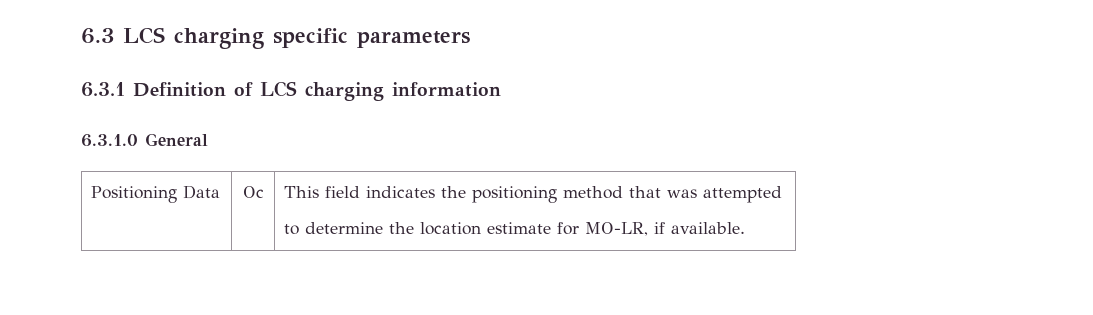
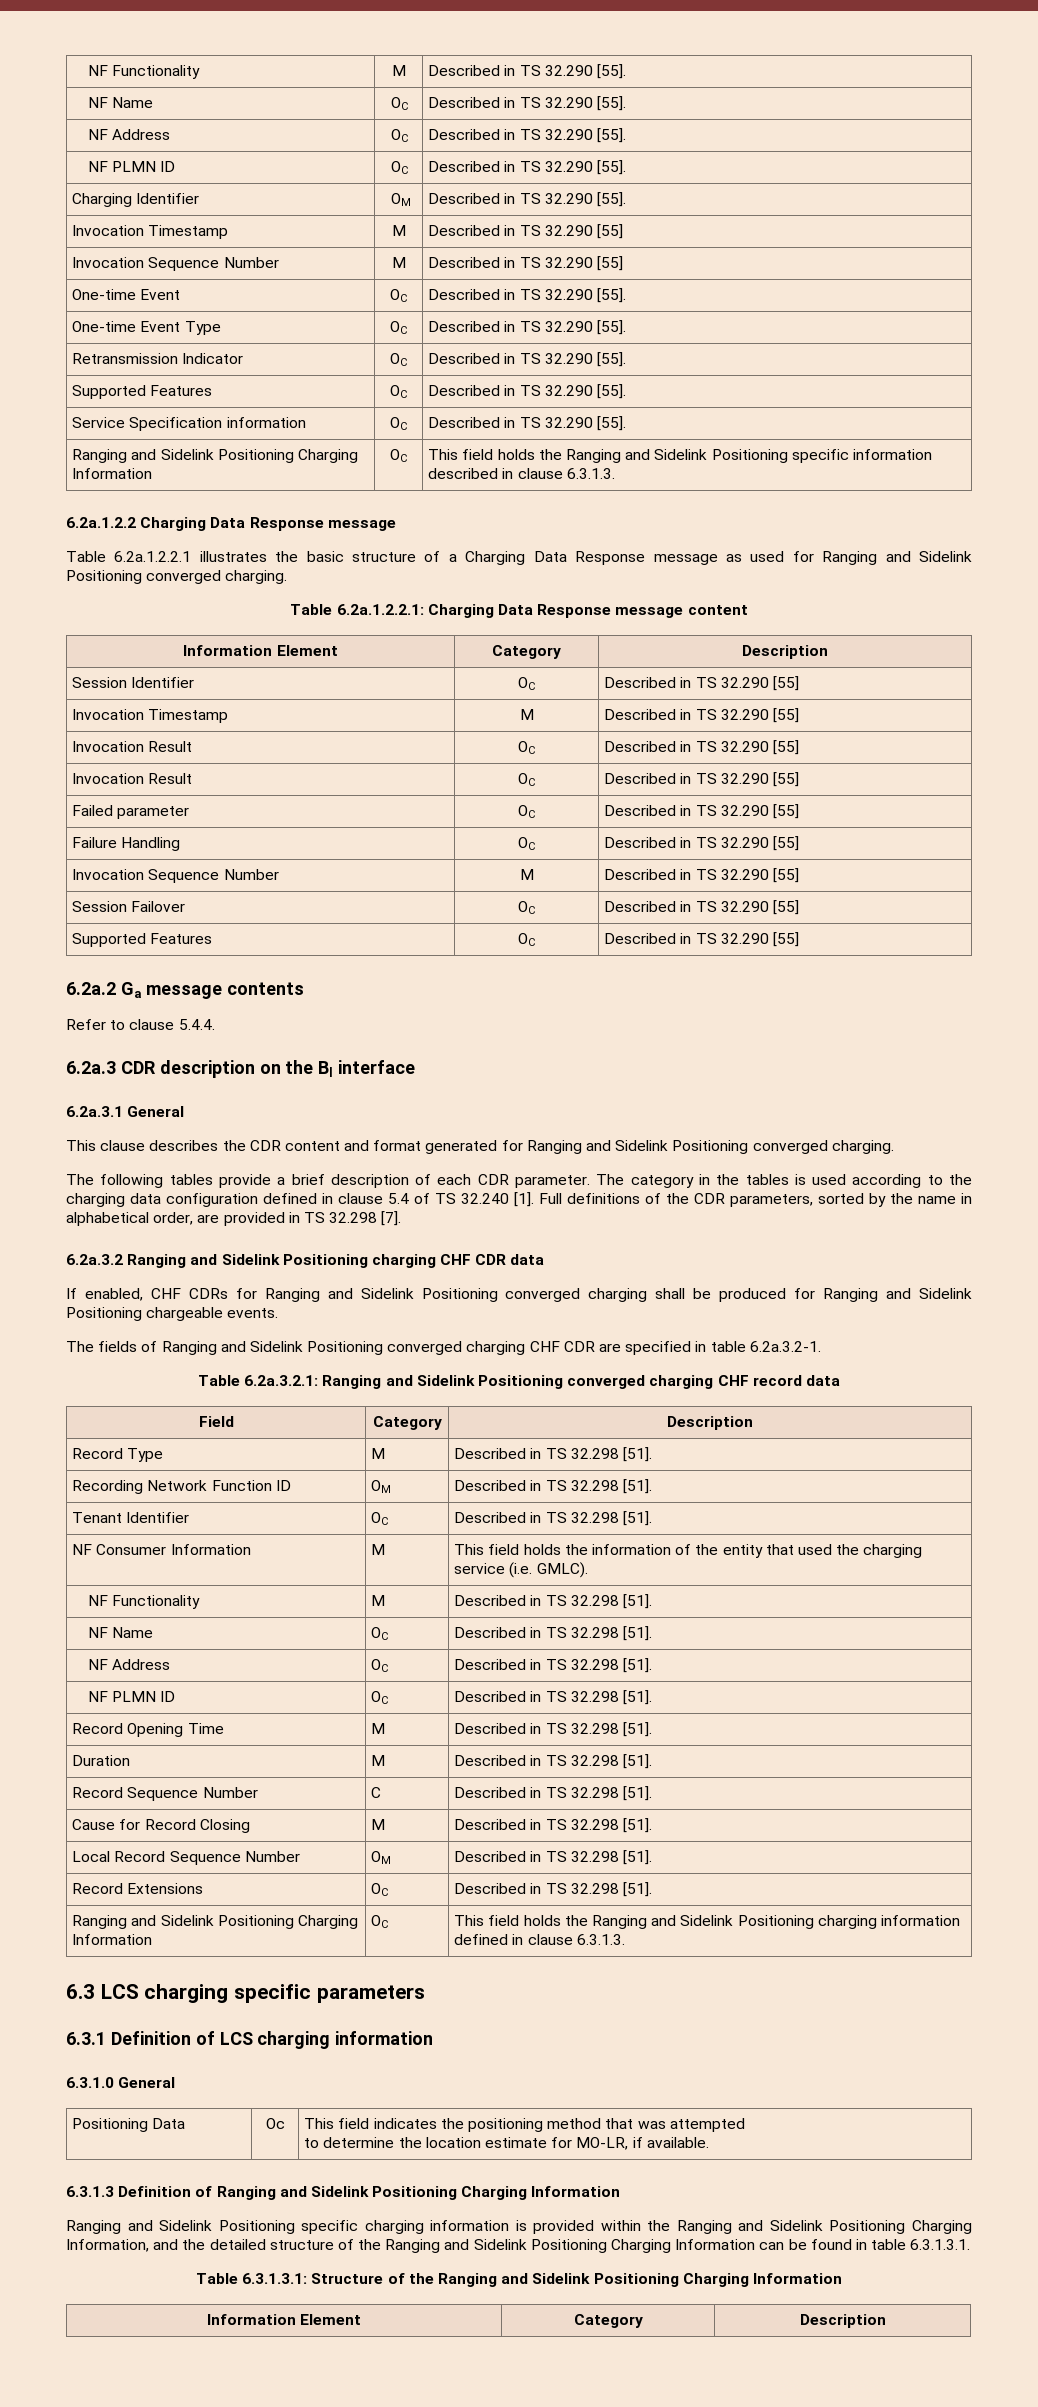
+ NF Functionality | M | Described in TS 32.290 [55].
+ NF Name | OC | Described in TS 32.290 [55].
+ NF Address | OC | Described in TS 32.290 [55].
+ NF PLMN ID | OC | Described in TS 32.290 [55].
+ Charging Identifier | OM | Described in TS 32.290 [55].
+ Invocation Timestamp | M | Described in TS 32.290 [55]
+ Invocation Sequence Number | M | Described in TS 32.290 [55]
+ One-time Event | OC | Described in TS 32.290 [55].
+ One-time Event Type | OC | Described in TS 32.290 [55].
+ Retransmission Indicator | OC | Described in TS 32.290 [55].
+ Supported Features | OC | Described in TS 32.290 [55].
+ Service Specification information | OC | Described in TS 32.290 [55].
+ Ranging and Sidelink Positioning Charging Information | OC | This field holds the Ranging and Sidelink Positioning specific information described in clause 6.3.1.3.
+ 6.2a.1.2.2 Charging Data Response message
+ Table 6.2a.1.2.2.1 illustrates the basic structure of a Charging Data Response message as used for Ranging and Sidelink Positioning converged charging.
+ Table 6.2a.1.2.2.1: Charging Data Response message content
+ Information Element | Category | Description
+ Session Identifier | OC | Described in TS 32.290 [55]
+ Invocation Timestamp | M | Described in TS 32.290 [55]
+ Invocation Result | OC | Described in TS 32.290 [55]
+ Invocation Result | OC | Described in TS 32.290 [55]
+ Failed parameter | OC | Described in TS 32.290 [55]
+ Failure Handling | OC | Described in TS 32.290 [55]
+ Invocation Sequence Number | M | Described in TS 32.290 [55]
+ Session Failover | OC | Described in TS 32.290 [55]
+ Supported Features | OC | Described in TS 32.290 [55]
+ 6.2a.2 Ga message contents
+ Refer to clause 5.4.4.
+ 6.2a.3 CDR description on the Bl interface
+ 6.2a.3.1 General
+ This clause describes the CDR content and format generated for Ranging and Sidelink Positioning converged charging.
+ The following tables provide a brief description of each CDR parameter. The category in the tables is used according to the charging data configuration defined in clause 5.4 of TS 32.240 [1]. Full definitions of the CDR parameters, sorted by the name in alphabetical order, are provided in TS 32.298 [7].
+ 6.2a.3.2 Ranging and Sidelink Positioning charging CHF CDR data
+ If enabled, CHF CDRs for Ranging and Sidelink Positioning converged charging shall be produced for Ranging and Sidelink Positioning chargeable events.
+ The fields of Ranging and Sidelink Positioning converged charging CHF CDR are specified in table 6.2a.3.2-1.
+ Table 6.2a.3.2.1: Ranging and Sidelink Positioning converged charging CHF record data
+ Field | Category | Description
+ Record Type | M | Described in TS 32.298 [51].
+ Recording Network Function ID | OM | Described in TS 32.298 [51].
+ Tenant Identifier | OC | Described in TS 32.298 [51].
+ NF Consumer Information | M | This field holds the information of the entity that used the charging service (i.e. GMLC).
+ NF Functionality | M | Described in TS 32.298 [51].
+ NF Name | OC | Described in TS 32.298 [51].
+ NF Address | OC | Described in TS 32.298 [51].
+ NF PLMN ID | OC | Described in TS 32.298 [51].
+ Record Opening Time | M | Described in TS 32.298 [51].
+ Duration | M | Described in TS 32.298 [51].
+ Record Sequence Number | C | Described in TS 32.298 [51].
+ Cause for Record Closing | M | Described in TS 32.298 [51].
+ Local Record Sequence Number | OM | Described in TS 32.298 [51].
+ Record Extensions | OC | Described in TS 32.298 [51].
+ Ranging and Sidelink Positioning Charging Information | OC | This field holds the Ranging and Sidelink Positioning charging information defined in clause 6.3.1.3.
+ 6.3.1.3 Definition of Ranging and Sidelink Positioning Charging Information
+ Ranging and Sidelink Positioning specific charging information is provided within the Ranging and Sidelink Positioning Charging Information, and the detailed structure of the Ranging and Sidelink Positioning Charging Information can be found in table 6.3.1.3.1.
+ Table 6.3.1.3.1: Structure of the Ranging and Sidelink Positioning Charging Information
+ Information Element | Category | Description

